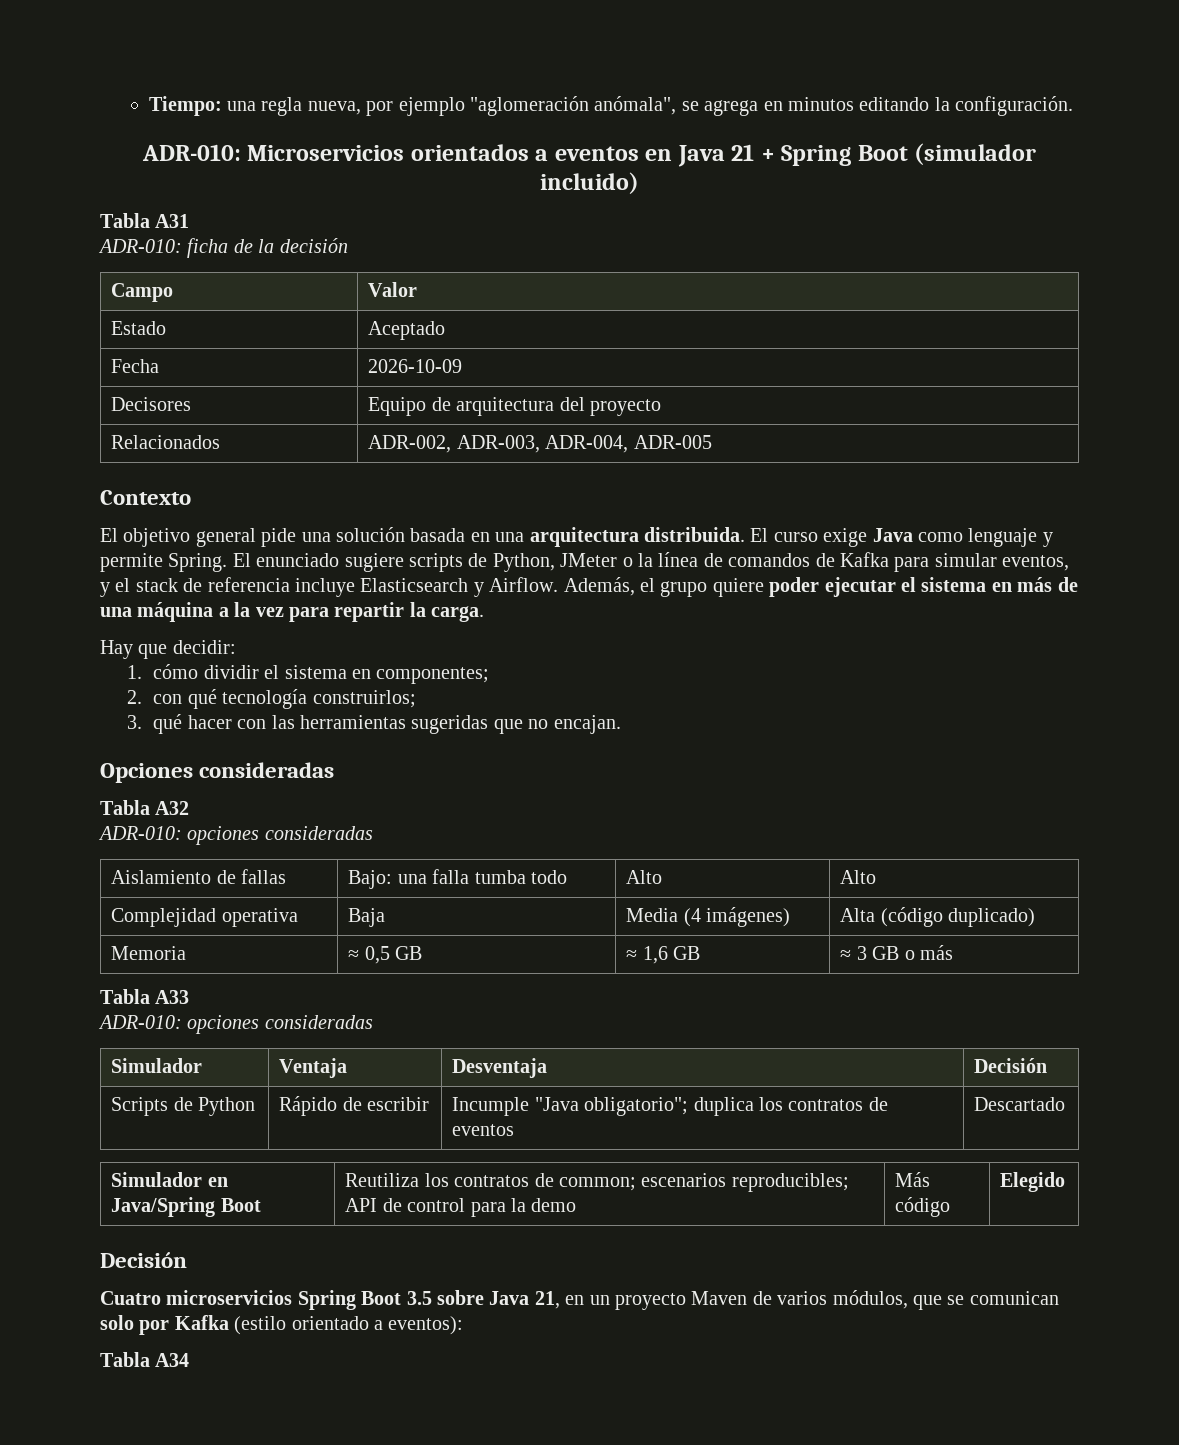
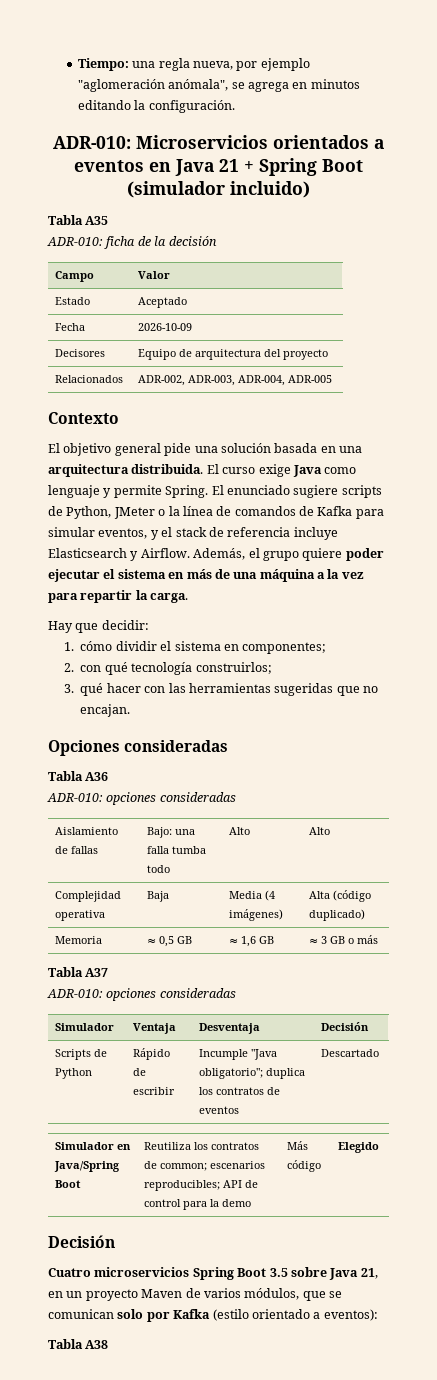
- Tabla A31
+ Tabla A35
- Tabla A32
+ Tabla A36
- Tabla A33
+ Tabla A37
- Tabla A34
+ Tabla A38

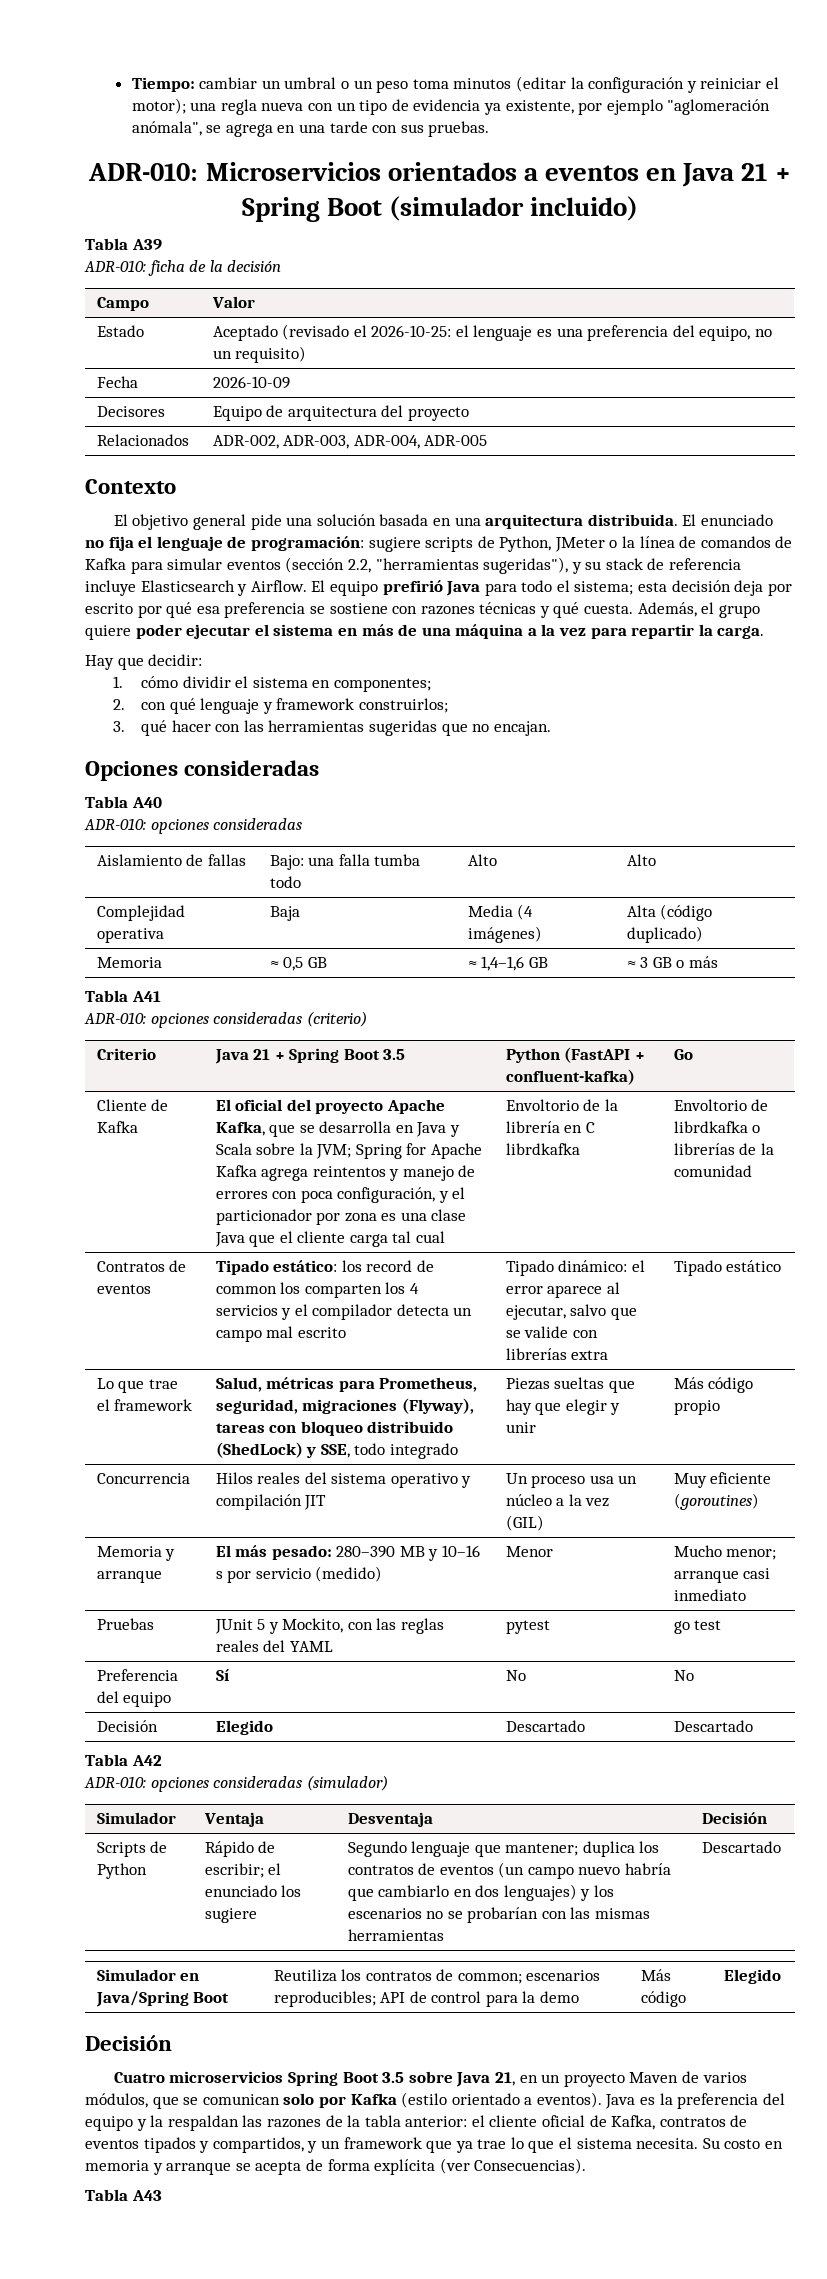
- Tiempo: una regla nueva, por ejemplo "aglomeración anómala", se agrega en minutos editando la configuración.
+ Tiempo: cambiar un umbral o un peso toma minutos (editar la configuración y reiniciar el motor); una regla nueva con un tipo de evidencia ya existente, por ejemplo "aglomeración anómala", se agrega en una tarde con sus pruebas.
- Tabla A35
+ Tabla A39
- Estado | Aceptado
+ Estado | Aceptado (revisado el 2026-10-25: el lenguaje es una preferencia del equipo, no un requisito)
- El curso exige Java como lenguaje y permite Spring. El enunciado sugiere scripts de Python, JMeter o la línea de comandos de Kafka para simular eventos, y el stack de referencia incluye Elasticsearch y Airflow.
+ El enunciado no fija el lenguaje de programación: sugiere scripts de Python, JMeter o la línea de comandos de Kafka para simular eventos (sección 2.2, "herramientas sugeridas"), y su stack de referencia incluye Elasticsearch y Airflow.
+ El equipo prefirió Java para todo el sistema; esta decisión deja por escrito por qué esa preferencia se sostiene con razones técnicas y qué cuesta.
- 2. con qué tecnología construirlos;
+ 2. con qué lenguaje y framework construirlos;
- Tabla A36
+ Tabla A40
- Memoria | ≈ 0,5 GB | ≈ 1,6 GB | ≈ 3 GB o más
+ Memoria | ≈ 0,5 GB | ≈ 1,4–1,6 GB | ≈ 3 GB o más
- Tabla A37
- ADR-010: opciones consideradas
+ Tabla A41
+ ADR-010: opciones consideradas (criterio)
+ Criterio | Java 21 + Spring Boot 3.5 | Python (FastAPI + confluent-kafka) | Go
+ Cliente de Kafka | El oficial del proyecto Apache Kafka, que se desarrolla en Java y Scala sobre la JVM; Spring for Apache Kafka agrega reintentos y manejo de errores con poca configuración, y el particionador por zona es una clase Java que el cliente carga tal cual | Envoltorio de la librería en C librdkafka | Envoltorio de librdkafka o librerías de la comunidad
+ Contratos de eventos | Tipado estático: los record de common los comparten los 4 servicios y el compilador detecta un campo mal escrito | Tipado dinámico: el error aparece al ejecutar, salvo que se valide con librerías extra | Tipado estático
+ Lo que trae el framework | Salud, métricas para Prometheus, seguridad, migraciones (Flyway), tareas con bloqueo distribuido (ShedLock) y SSE, todo integrado | Piezas sueltas que hay que elegir y unir | Más código propio
+ Concurrencia | Hilos reales del sistema operativo y compilación JIT | Un proceso usa un núcleo a la vez (GIL) | Muy eficiente (goroutines)
+ Memoria y arranque | El más pesado: 280–390 MB y 10–16 s por servicio (medido) | Menor | Mucho menor; arranque casi inmediato
+ Pruebas | JUnit 5 y Mockito, con las reglas reales del YAML | pytest | go test
+ Preferencia del equipo | Sí | No | No
+ Decisión | Elegido | Descartado | Descartado
+ Tabla A42
+ ADR-010: opciones consideradas (simulador)
- Scripts de Python | Rápido de escribir | Incumple "Java obligatorio"; duplica los contratos de eventos | Descartado
+ Scripts de Python | Rápido de escribir; el enunciado los sugiere | Segundo lenguaje que mantener; duplica los contratos de eventos (un campo nuevo habría que cambiarlo en dos lenguajes) y los escenarios no se probarían con las mismas herramientas | Descartado
- Cuatro microservicios Spring Boot 3.5 sobre Java 21, en un proyecto Maven de varios módulos, que se comunican solo por Kafka (estilo orientado a eventos):
- Tabla A38
+ Cuatro microservicios Spring Boot 3.5 sobre Java 21, en un proyecto Maven de varios módulos, que se comunican solo por Kafka (estilo orientado a eventos). Java es la preferencia del equipo y la respaldan las razones de la tabla anterior: el cliente oficial de Kafka, contratos de eventos tipados y compartidos, y un framework que ya trae lo que el sistema necesita. Su costo en memoria y arranque se acepta de forma explícita (ver Consecuencias).
+ Tabla A43

